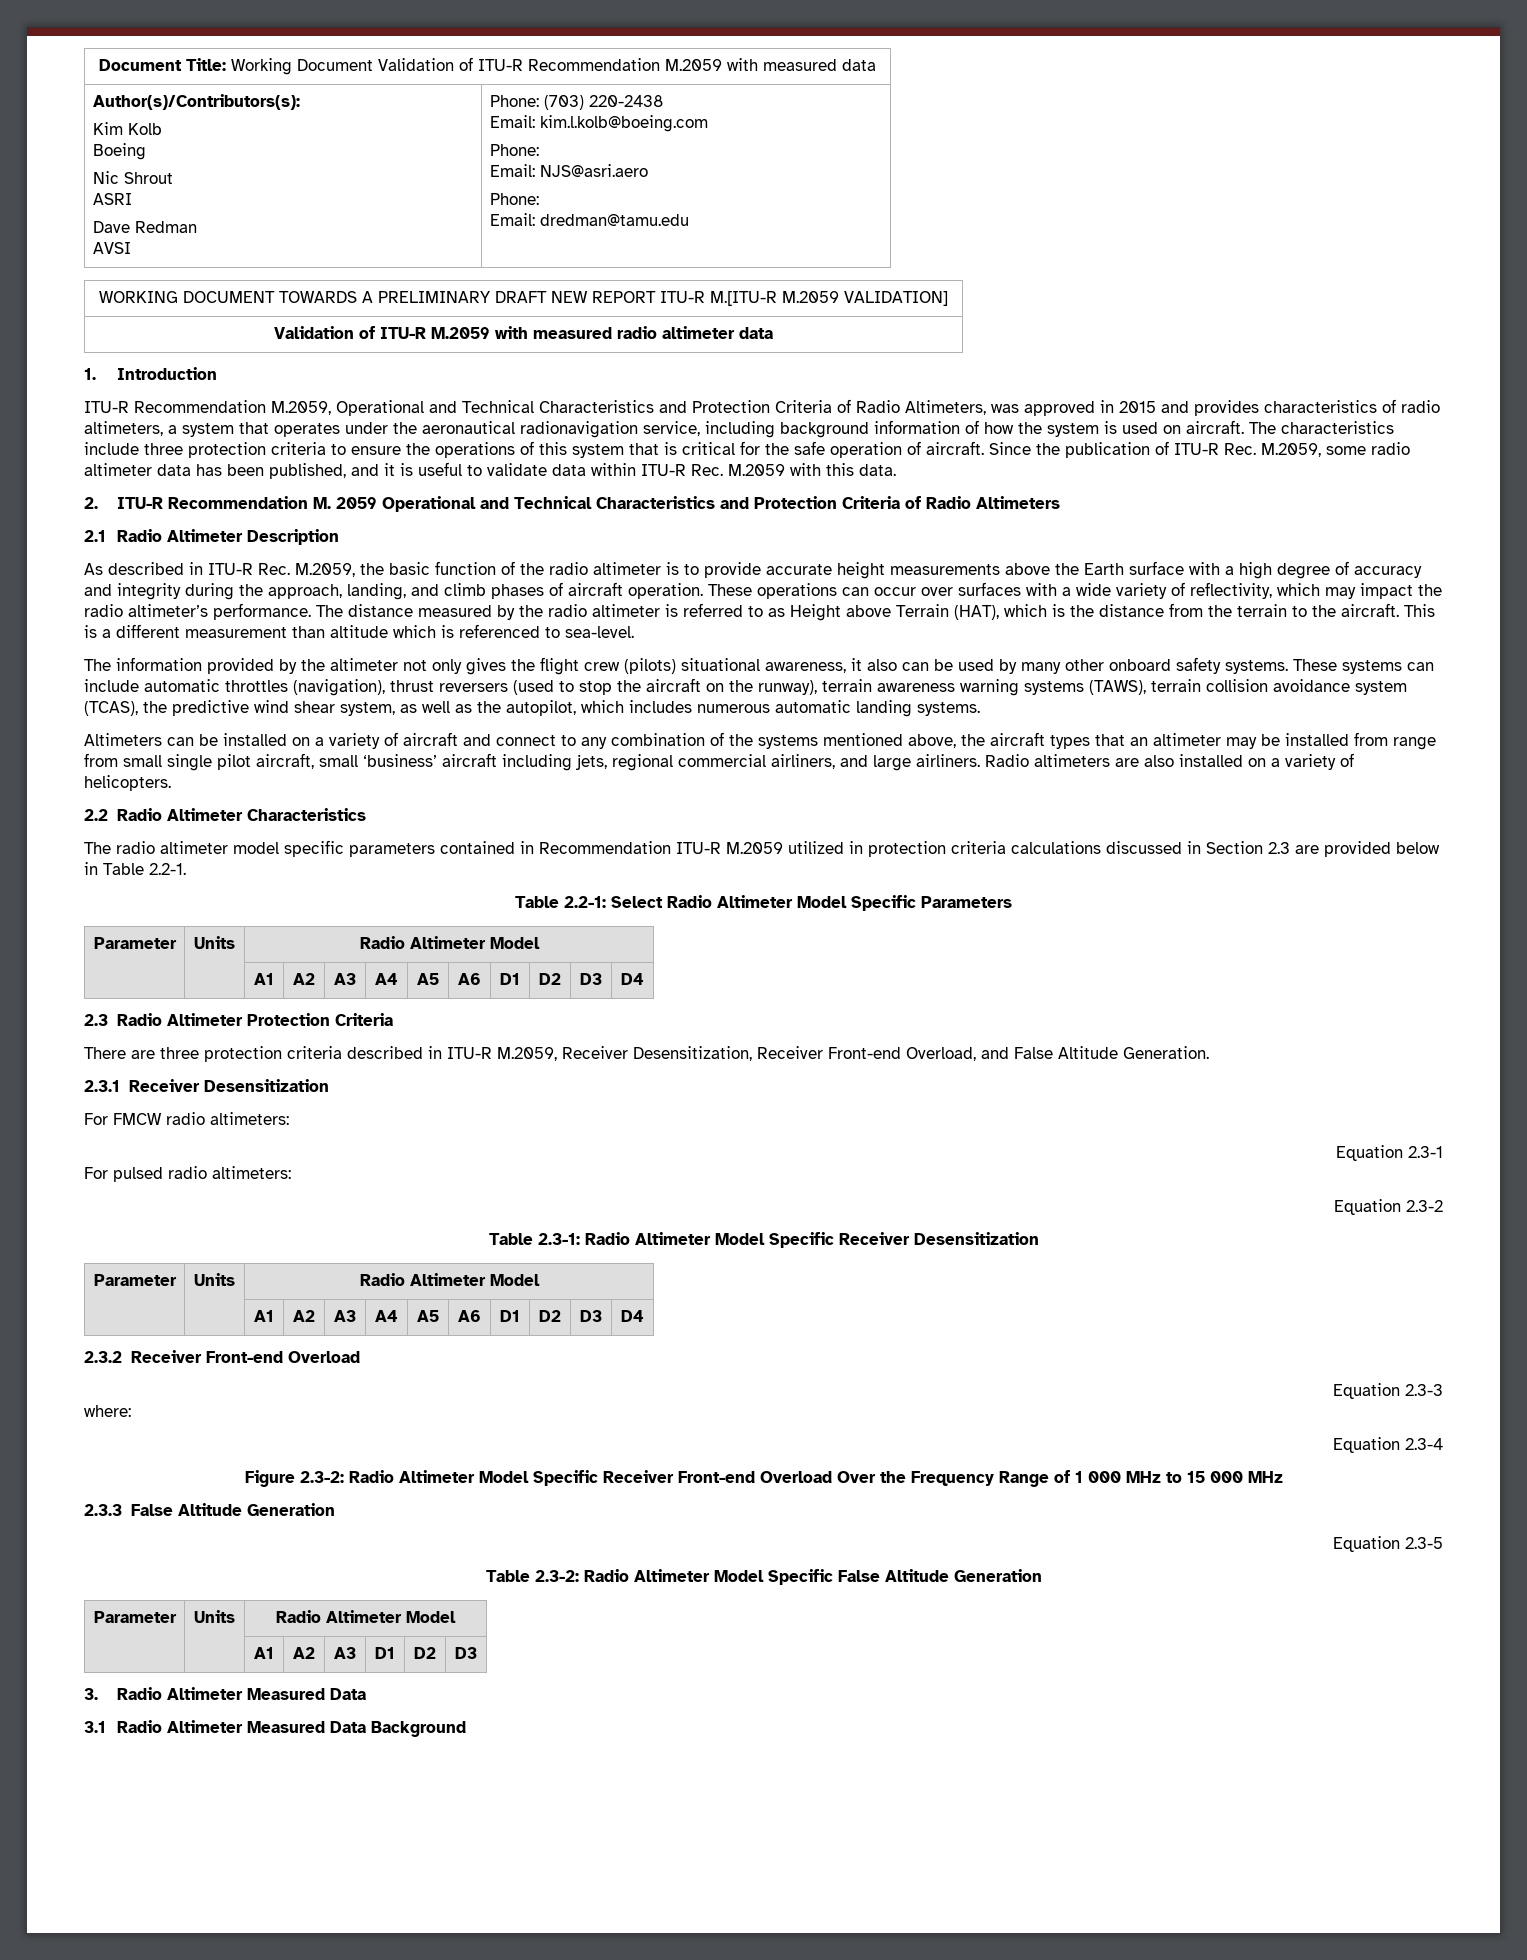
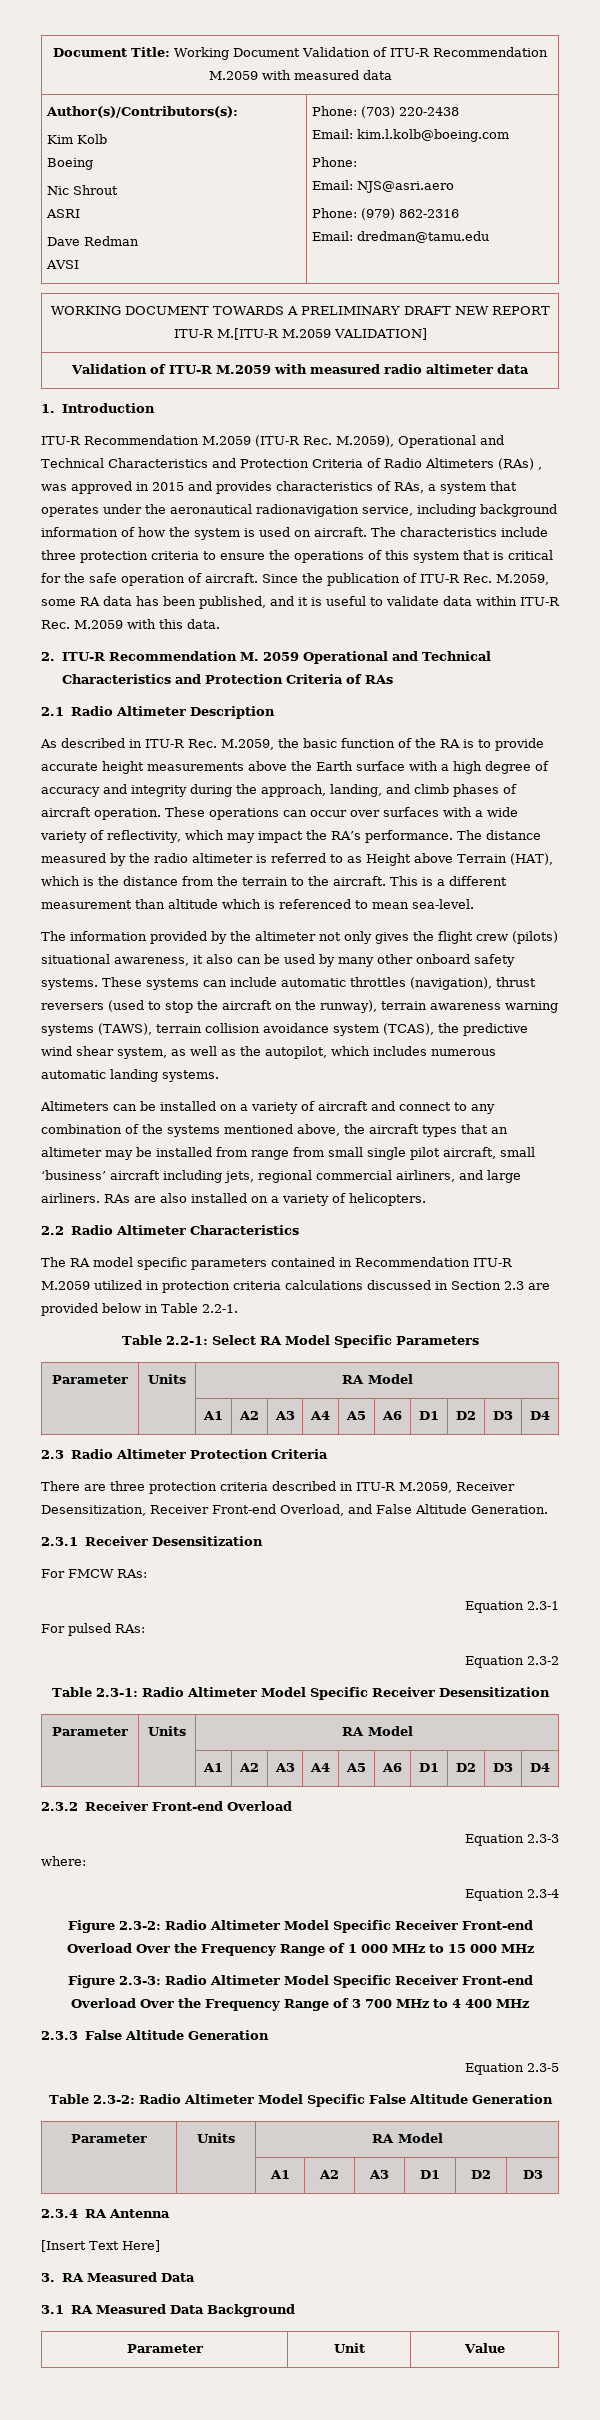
  Author(s)/Contributors(s):
  Kim Kolb
  Boeing
  Nic Shrout
  ASRI
  Dave Redman
  AVSI | Phone: (703) 220-2438
  Email: kim.l.kolb@boeing.com
  Phone:
  Email: NJS@asri.aero
- Phone:
+ Phone: (979) 862-2316
- ITU-R Recommendation M.2059, Operational and Technical Characteristics and Protection Criteria of Radio Altimeters, was approved in 2015 and provides characteristics of radio altimeters, a system that operates under the aeronautical radionavigation service, including background information of how the system is used on aircraft.
+ ITU-R Recommendation M.2059 (ITU-R Rec. M.2059), Operational and Technical Characteristics and Protection Criteria of Radio Altimeters (RAs) , was approved in 2015 and provides characteristics of RAs, a system that operates under the aeronautical radionavigation service, including background information of how the system is used on aircraft.
- Since the publication of ITU-R Rec. M.2059, some radio altimeter data has been published, and it is useful to validate data within ITU-R Rec. M.2059 with this data.
+ Since the publication of ITU-R Rec. M.2059, some RA data has been published, and it is useful to validate data within ITU-R Rec. M.2059 with this data.
- 2. ITU-R Recommendation M. 2059 Operational and Technical Characteristics and Protection Criteria of Radio Altimeters
+ 2. ITU-R Recommendation M. 2059 Operational and Technical Characteristics and Protection Criteria of RAs
- As described in ITU-R Rec. M.2059, the basic function of the radio altimeter is to provide accurate height measurements above the Earth surface with a high degree of accuracy and integrity during the approach, landing, and climb phases of aircraft operation.
+ As described in ITU-R Rec. M.2059, the basic function of the RA is to provide accurate height measurements above the Earth surface with a high degree of accuracy and integrity during the approach, landing, and climb phases of aircraft operation.
- These operations can occur over surfaces with a wide variety of reflectivity, which may impact the radio altimeter’s performance.
+ These operations can occur over surfaces with a wide variety of reflectivity, which may impact the RA’s performance.
- This is a different measurement than altitude which is referenced to sea-level.
+ This is a different measurement than altitude which is referenced to mean sea-level.
- Radio altimeters are also installed on a variety of helicopters.
+ RAs are also installed on a variety of helicopters.
- The radio altimeter model specific parameters contained in Recommendation ITU-R M.2059 utilized in protection criteria calculations discussed in Section 2.3 are provided below in Table 2.2-1.
+ The RA model specific parameters contained in Recommendation ITU-R M.2059 utilized in protection criteria calculations discussed in Section 2.3 are provided below in Table 2.2-1.
- Table 2.2-1: Select Radio Altimeter Model Specific Parameters
- Parameter | Units | Radio Altimeter Model
+ Table 2.2-1: Select RA Model Specific Parameters
+ Parameter | Units | RA Model
- For FMCW radio altimeters:
+ For FMCW RAs:
- For pulsed radio altimeters:
+ For pulsed RAs:
  Table 2.3-1: Radio Altimeter Model Specific Receiver Desensitization
- Parameter | Units | Radio Altimeter Model
+ Parameter | Units | RA Model
+ Figure 2.3-3: Radio Altimeter Model Specific Receiver Front-end Overload Over the Frequency Range of 3 700 MHz to 4 400 MHz
  Table 2.3-2: Radio Altimeter Model Specific False Altitude Generation
- Parameter | Units | Radio Altimeter Model
+ Parameter | Units | RA Model
- 3. Radio Altimeter Measured Data
+ 2.3.4 RA Antenna
+ [Insert Text Here]
+ 3. RA Measured Data
- 3.1 Radio Altimeter Measured Data Background
+ 3.1 RA Measured Data Background
+ Parameter | Unit | Value

